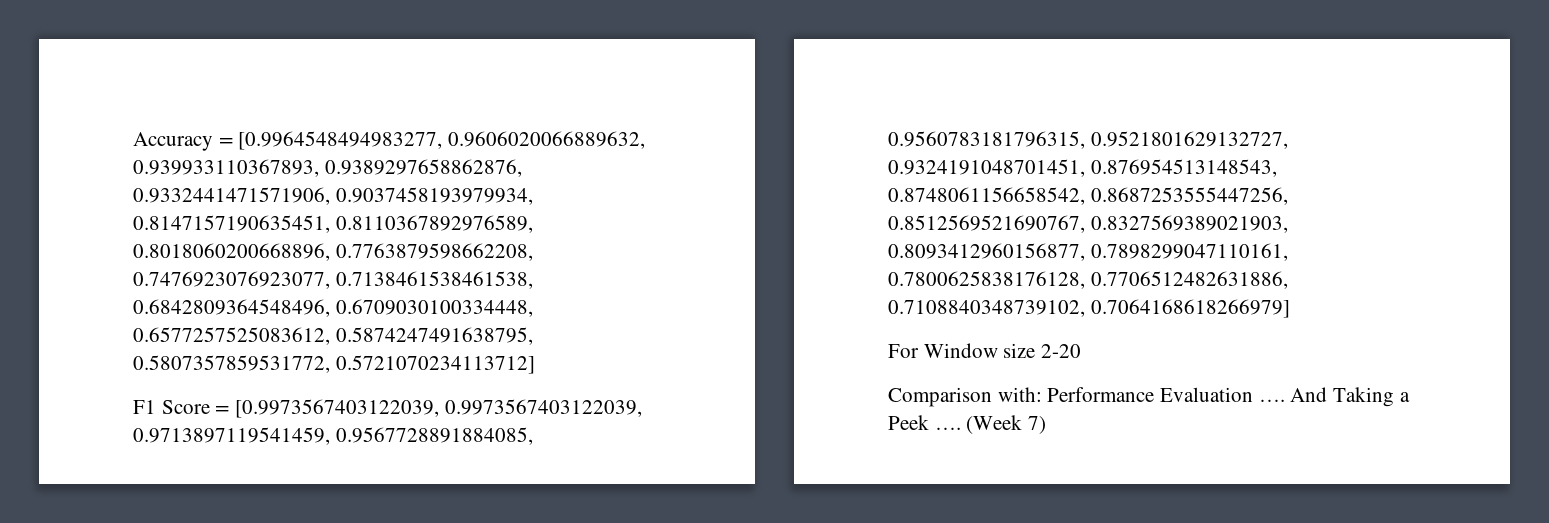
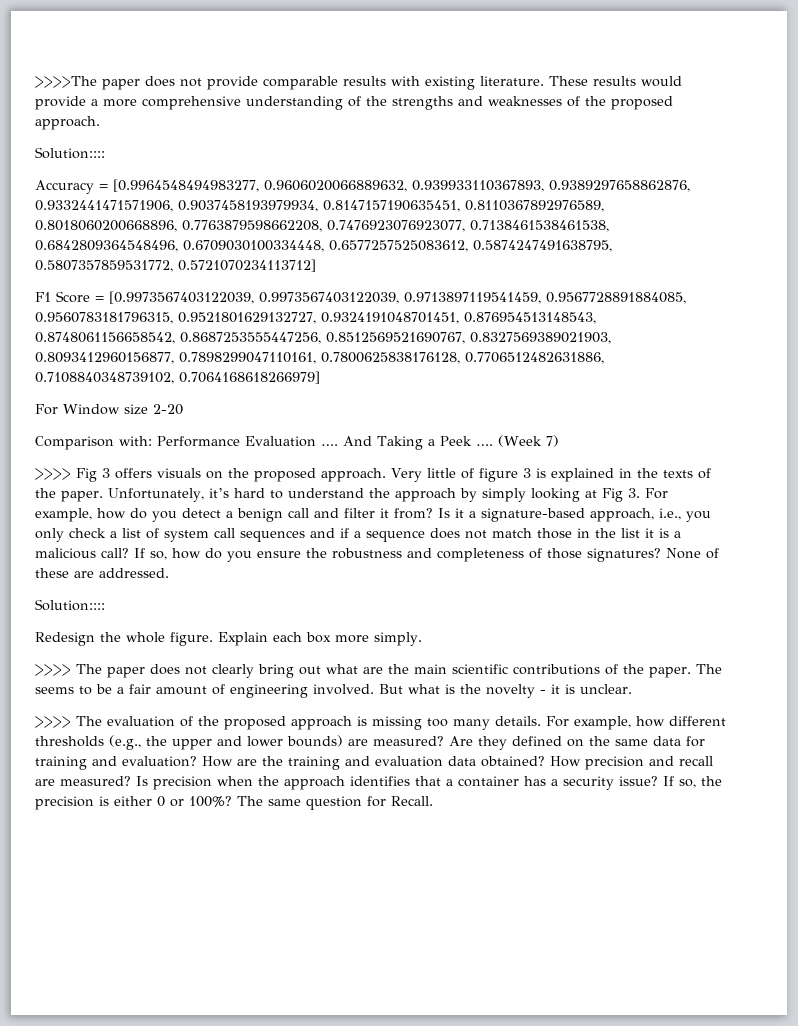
+ >>>>The paper does not provide comparable results with existing literature. These results would provide a more comprehensive understanding of the strengths and weaknesses of the proposed approach.
+ Solution::::
+ >>>> Fig 3 offers visuals on the proposed approach. Very little of figure 3 is explained in the texts of the paper. Unfortunately, it’s hard to understand the approach by simply looking at Fig 3. For example, how do you detect a benign call and filter it from? Is it a signature-based approach, i.e., you only check a list of system call sequences and if a sequence does not match those in the list it is a malicious call? If so, how do you ensure the robustness and completeness of those signatures? None of these are addressed.
+ Solution::::
+ Redesign the whole figure. Explain each box more simply.
+ >>>> The paper does not clearly bring out what are the main scientific contributions of the paper. The seems to be a fair amount of engineering involved. But what is the novelty - it is unclear.
+ >>>> The evaluation of the proposed approach is missing too many details. For example, how different thresholds (e.g., the upper and lower bounds) are measured? Are they defined on the same data for training and evaluation? How are the training and evaluation data obtained? How precision and recall are measured? Is precision when the approach identifies that a container has a security issue? If so, the precision is either 0 or 100%? The same question for Recall.

